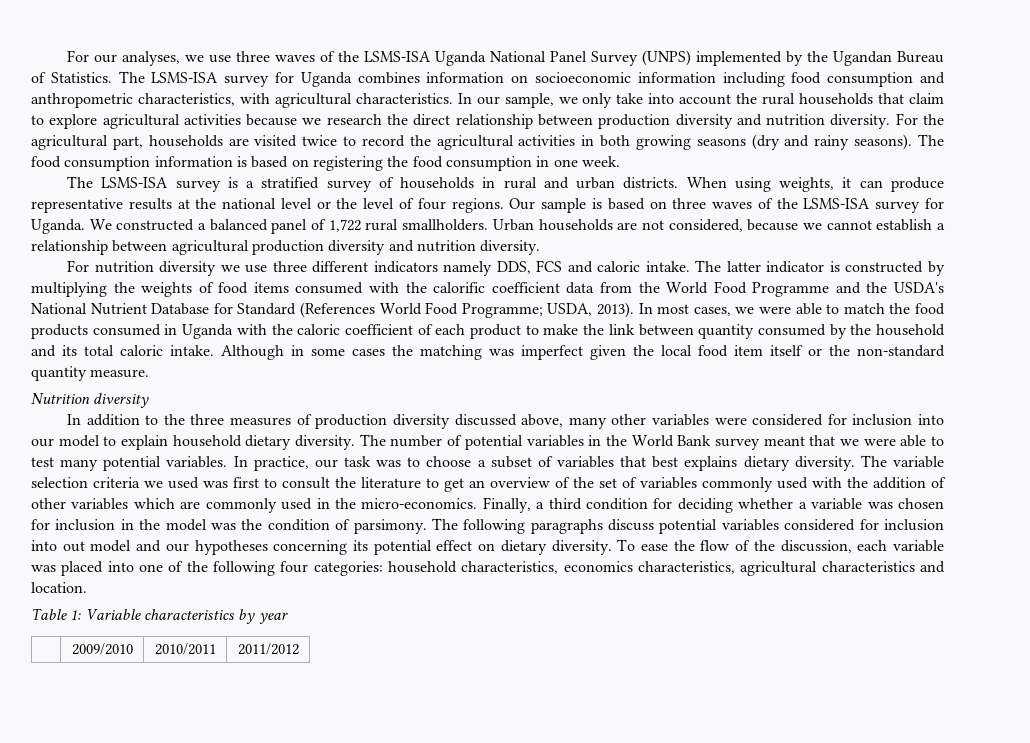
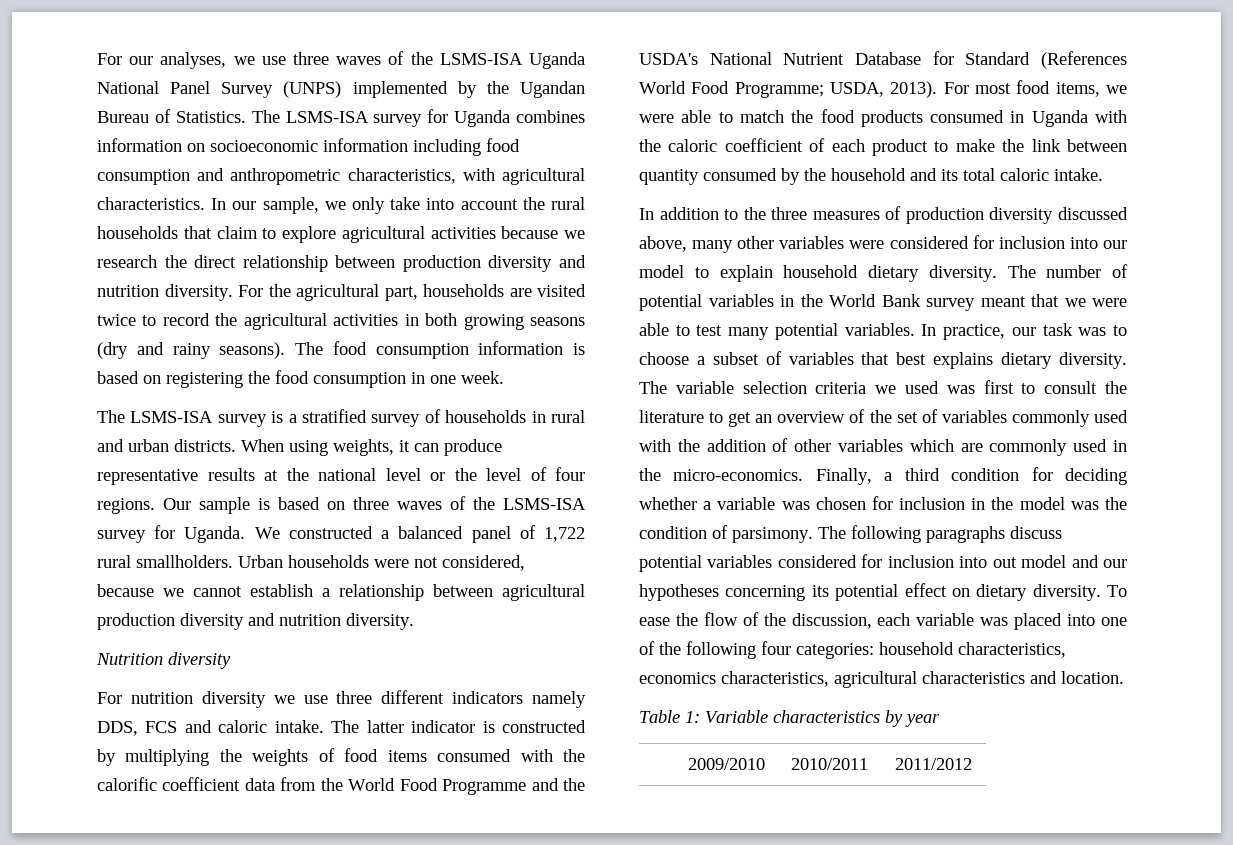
- Urban households are not considered, because we cannot establish a relationship between agricultural production diversity and nutrition diversity.
+ Urban households were not considered, because we cannot establish a relationship between agricultural production diversity and nutrition diversity.
+ Nutrition diversity
- In most cases, we were able to match the food products consumed in Uganda with the caloric coefficient of each product to make the link between quantity consumed by the household and its total caloric intake. Although in some cases the matching was imperfect given the local food item itself or the non-standard quantity measure.
- Nutrition diversity
+ For most food items, we were able to match the food products consumed in Uganda with the caloric coefficient of each product to make the link between quantity consumed by the household and its total caloric intake.

